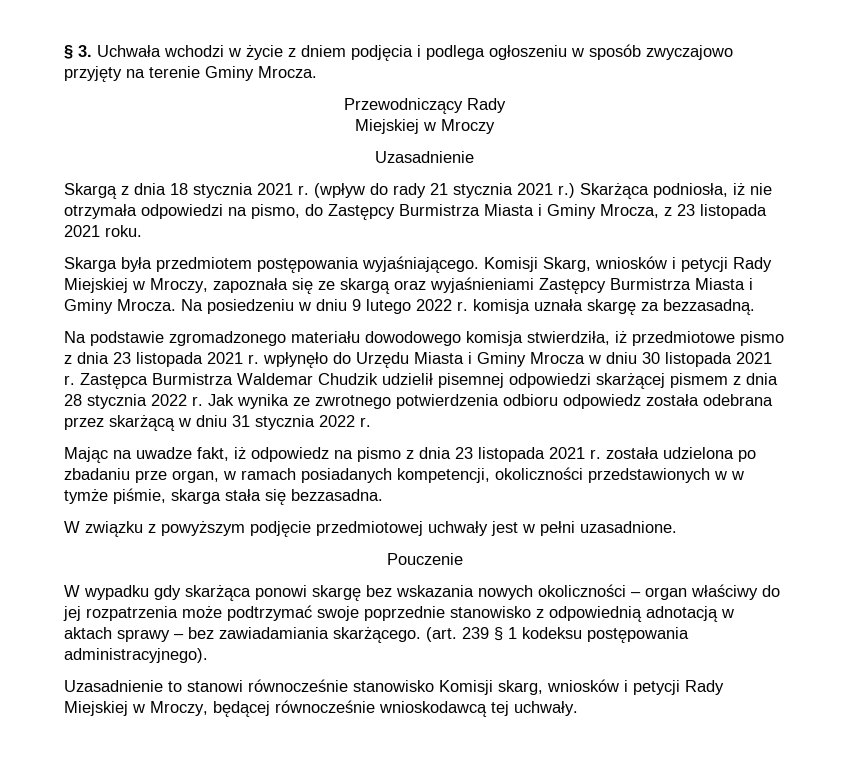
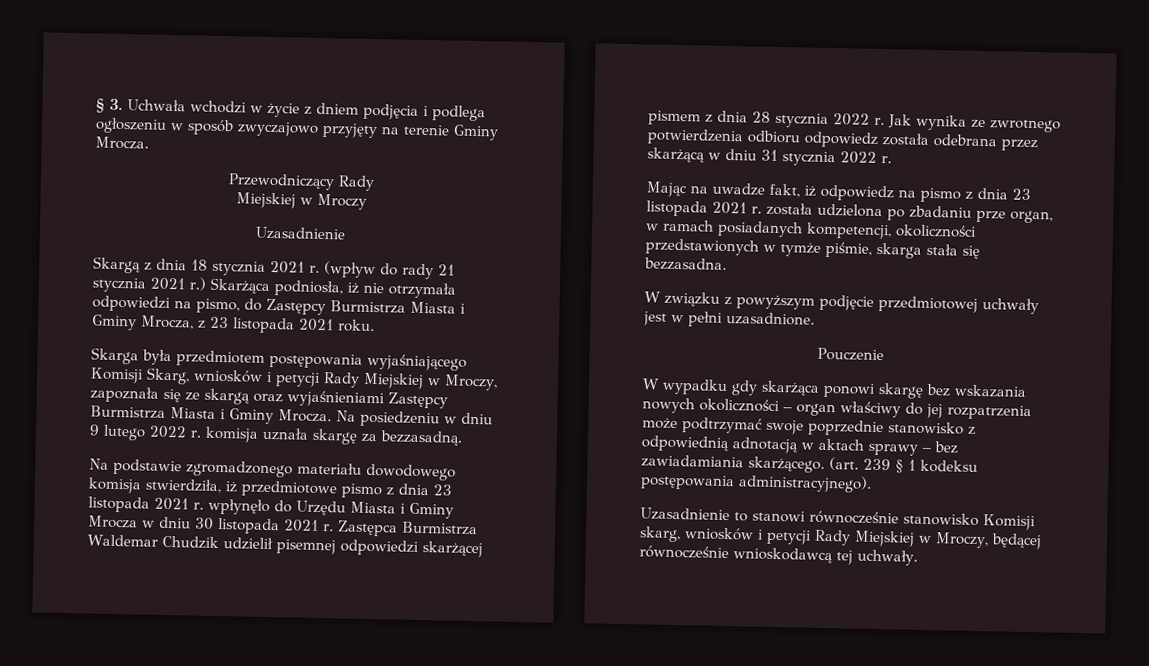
- Skarga była przedmiotem postępowania wyjaśniającego. Komisji Skarg, wniosków i petycji Rady Miejskiej w Mroczy, zapoznała się ze skargą oraz wyjaśnieniami Zastępcy Burmistrza Miasta i Gminy Mrocza.
+ Skarga była przedmiotem postępowania wyjaśniającego Komisji Skarg, wniosków i petycji Rady Miejskiej w Mroczy, zapoznała się ze skargą oraz wyjaśnieniami Zastępcy Burmistrza Miasta i Gminy Mrocza.
- Mając na uwadze fakt, iż odpowiedz na pismo z dnia 23 listopada 2021 r. została udzielona po zbadaniu prze organ, w ramach posiadanych kompetencji, okoliczności przedstawionych w w tymże piśmie, skarga stała się bezzasadna.
+ Mając na uwadze fakt, iż odpowiedz na pismo z dnia 23 listopada 2021 r. została udzielona po zbadaniu prze organ, w ramach posiadanych kompetencji, okoliczności przedstawionych w tymże piśmie, skarga stała się bezzasadna.

